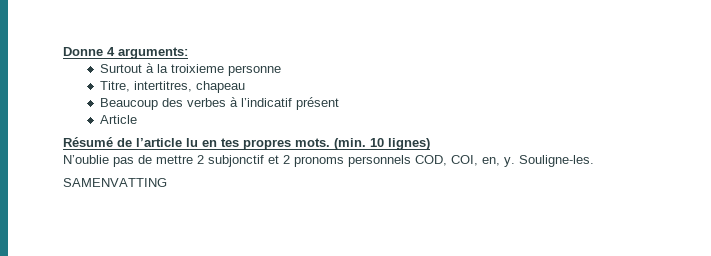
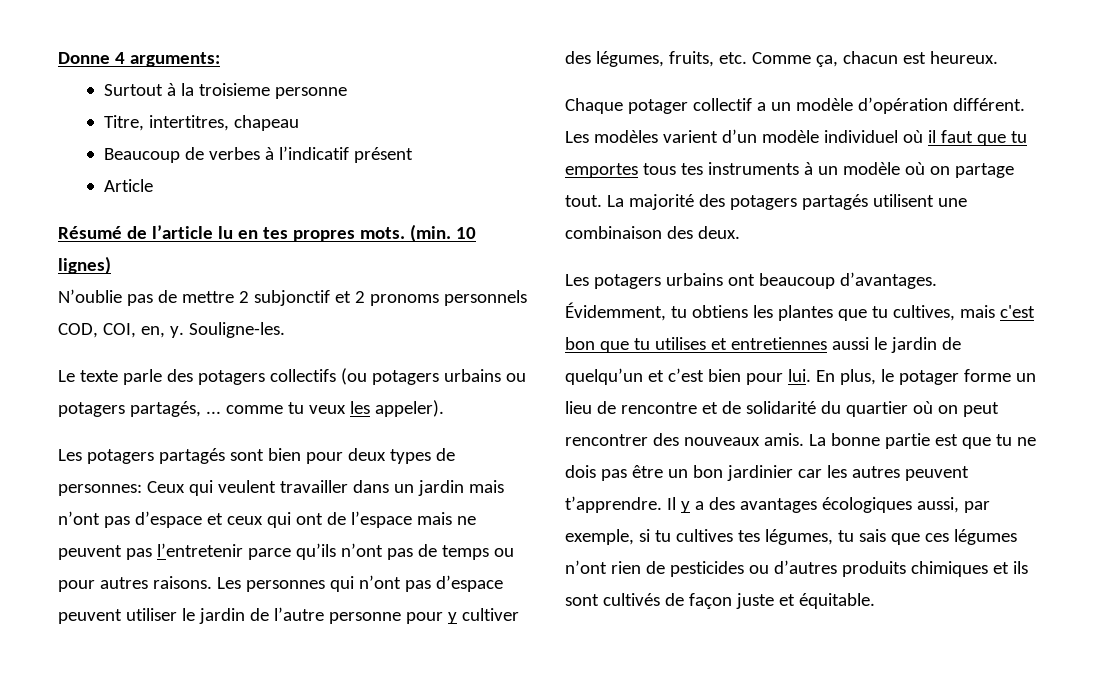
- Surtout à la troixieme personne
+ Surtout à la troisieme personne
- Beaucoup des verbes à l’indicatif présent
+ Beaucoup de verbes à l’indicatif présent
- SAMENVATTING
+ Le texte parle des potagers collectifs (ou potagers urbains ou potagers partagés, ... comme tu veux les appeler).
+ Les potagers partagés sont bien pour deux types de personnes: Ceux qui veulent travailler dans un jardin mais n’ont pas d’espace et ceux qui ont de l’espace mais ne peuvent pas l’entretenir parce qu’ils n’ont pas de temps ou pour autres raisons. Les personnes qui n’ont pas d’espace peuvent utiliser le jardin de l’autre personne pour y cultiver des légumes, fruits, etc. Comme ça, chacun est heureux.
+ Chaque potager collectif a un modèle d’opération différent. Les modèles varient d’un modèle individuel où il faut que tu emportes tous tes instruments à un modèle où on partage tout. La majorité des potagers partagés utilisent une combinaison des deux.
+ Les potagers urbains ont beaucoup d’avantages. Évidemment, tu obtiens les plantes que tu cultives, mais c'est bon que tu utilises et entretiennes aussi le jardin de quelqu’un et c’est bien pour lui. En plus, le potager forme un lieu de rencontre et de solidarité du quartier où on peut rencontrer des nouveaux amis. La bonne partie est que tu ne dois pas être un bon jardinier car les autres peuvent t’apprendre. Il y a des avantages écologiques aussi, par exemple, si tu cultives tes légumes, tu sais que ces légumes n’ont rien de pesticides ou d’autres produits chimiques et ils sont cultivés de façon juste et équitable.

